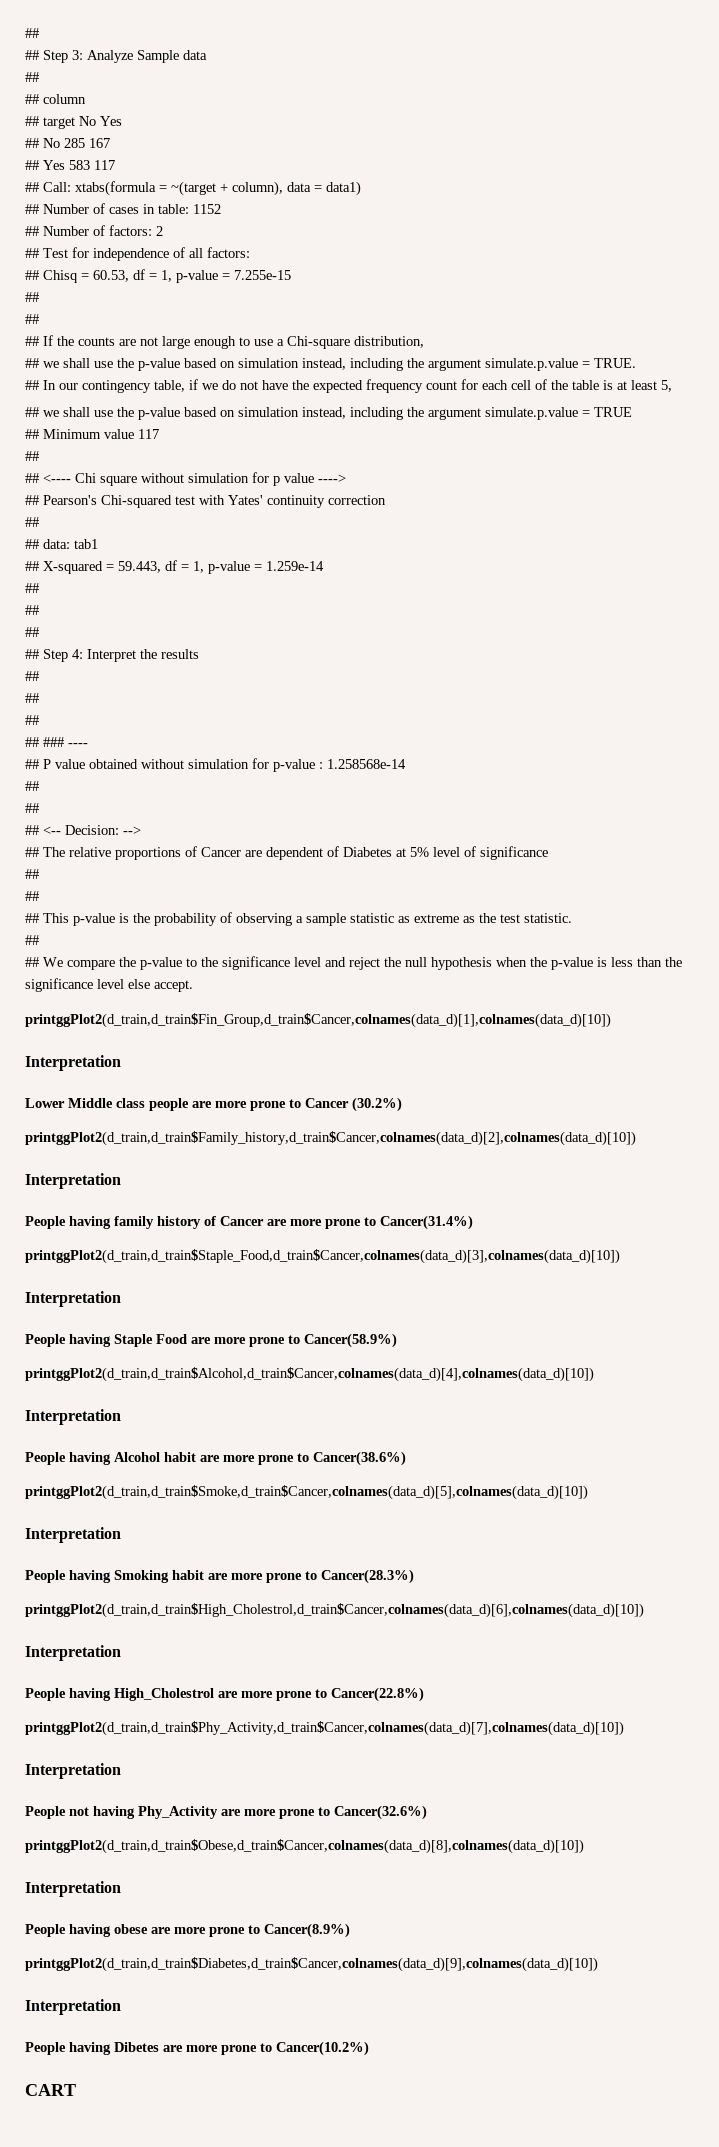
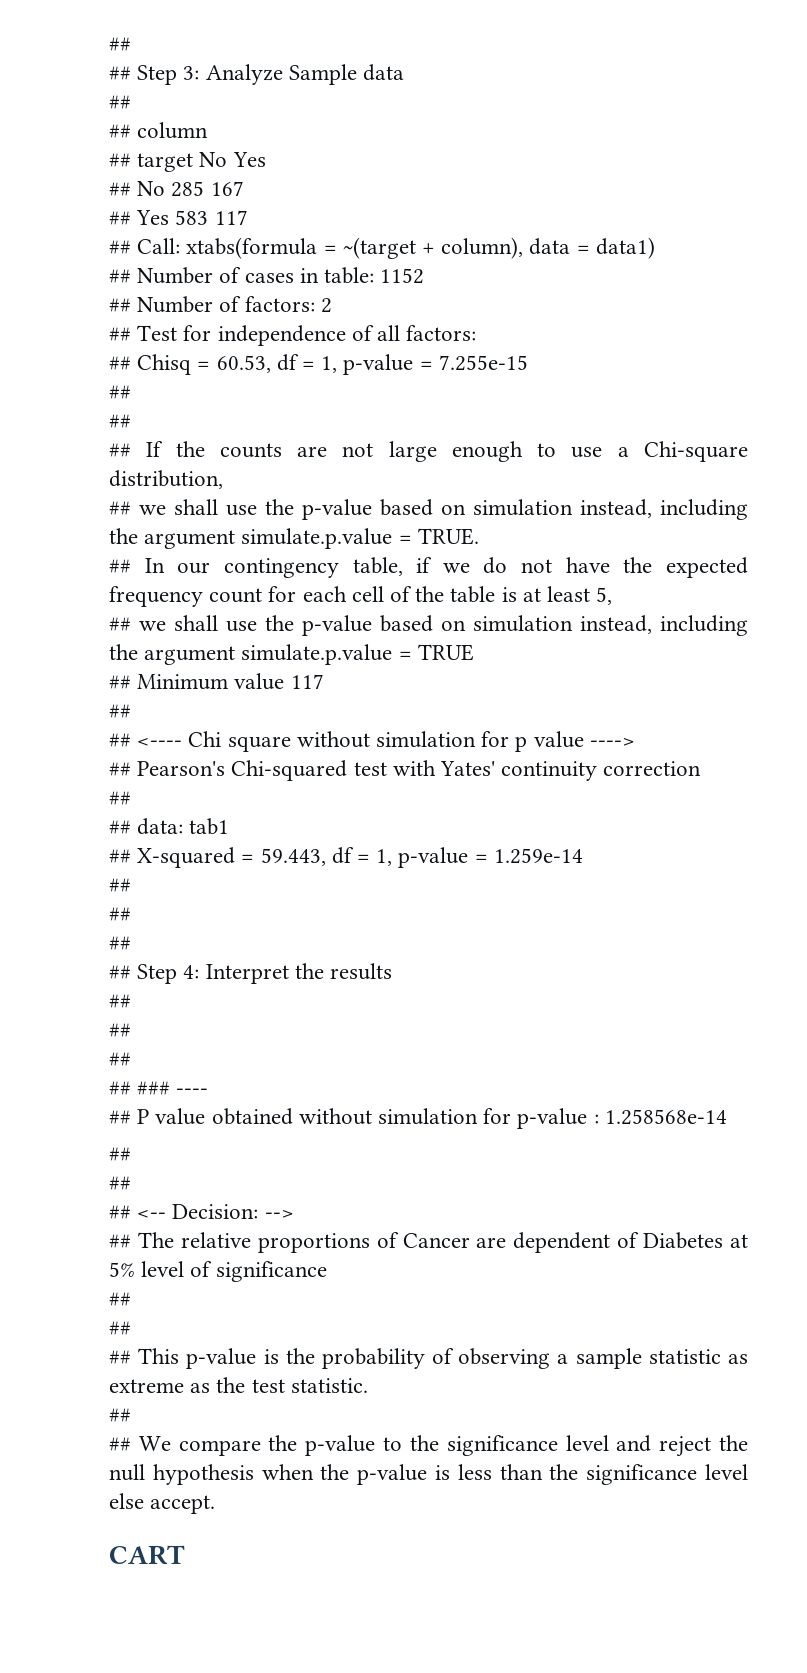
- printggPlot2(d_train,d_train$Fin_Group,d_train$Cancer,colnames(data_d)[1],colnames(data_d)[10])
- Interpretation
- Lower Middle class people are more prone to Cancer (30.2%)
- printggPlot2(d_train,d_train$Family_history,d_train$Cancer,colnames(data_d)[2],colnames(data_d)[10])
- Interpretation
- People having family history of Cancer are more prone to Cancer(31.4%)
- printggPlot2(d_train,d_train$Staple_Food,d_train$Cancer,colnames(data_d)[3],colnames(data_d)[10])
- Interpretation
- People having Staple Food are more prone to Cancer(58.9%)
- printggPlot2(d_train,d_train$Alcohol,d_train$Cancer,colnames(data_d)[4],colnames(data_d)[10])
- Interpretation
- People having Alcohol habit are more prone to Cancer(38.6%)
- printggPlot2(d_train,d_train$Smoke,d_train$Cancer,colnames(data_d)[5],colnames(data_d)[10])
- Interpretation
- People having Smoking habit are more prone to Cancer(28.3%)
- printggPlot2(d_train,d_train$High_Cholestrol,d_train$Cancer,colnames(data_d)[6],colnames(data_d)[10])
- Interpretation
- People having High_Cholestrol are more prone to Cancer(22.8%)
- printggPlot2(d_train,d_train$Phy_Activity,d_train$Cancer,colnames(data_d)[7],colnames(data_d)[10])
- Interpretation
- People not having Phy_Activity are more prone to Cancer(32.6%)
- printggPlot2(d_train,d_train$Obese,d_train$Cancer,colnames(data_d)[8],colnames(data_d)[10])
- Interpretation
- People having obese are more prone to Cancer(8.9%)
- printggPlot2(d_train,d_train$Diabetes,d_train$Cancer,colnames(data_d)[9],colnames(data_d)[10])
- Interpretation
- People having Dibetes are more prone to Cancer(10.2%)

